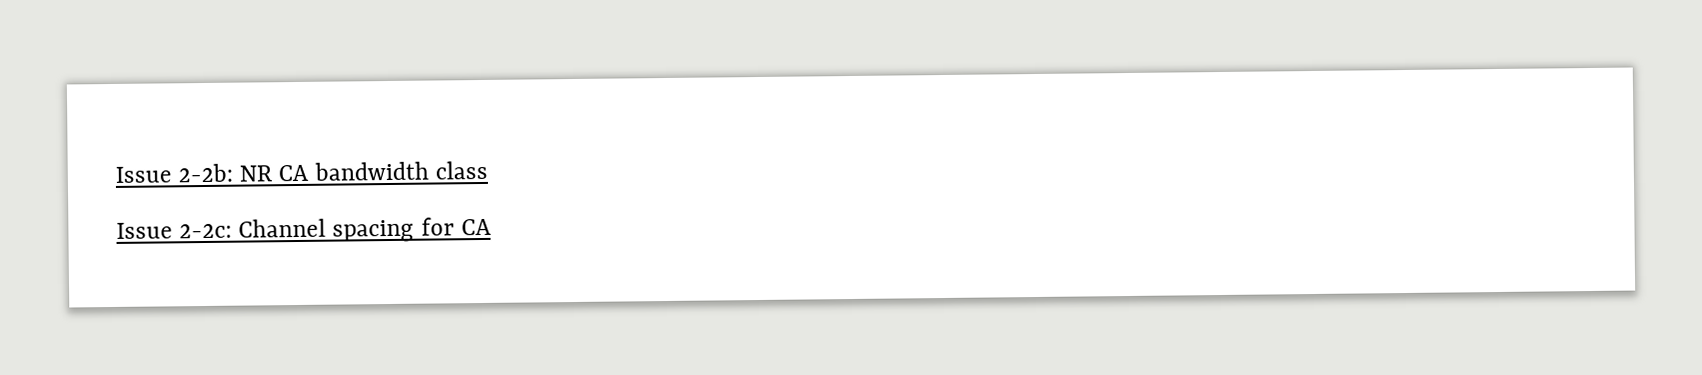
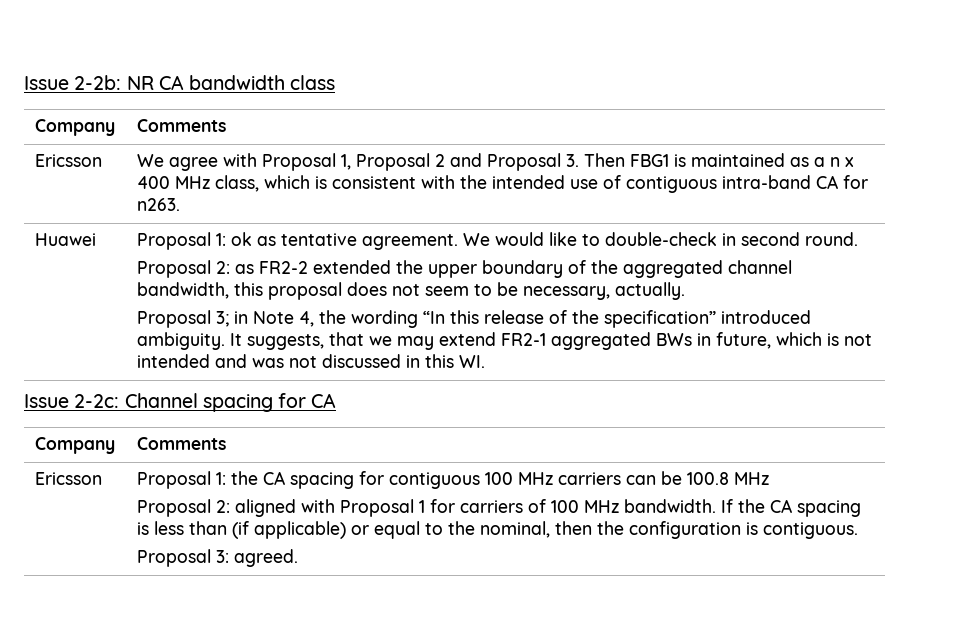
  Issue 2-2b: NR CA bandwidth class
+ Company | Comments
+ Ericsson | We agree with Proposal 1, Proposal 2 and Proposal 3. Then FBG1 is maintained as a n x 400 MHz class, which is consistent with the intended use of contiguous intra-band CA for n263.
+ Huawei | Proposal 1: ok as tentative agreement. We would like to double-check in second round.
+ Proposal 2: as FR2-2 extended the upper boundary of the aggregated channel bandwidth, this proposal does not seem to be necessary, actually.
+ Proposal 3; in Note 4, the wording “In this release of the specification” introduced ambiguity. It suggests, that we may extend FR2-1 aggregated BWs in future, which is not intended and was not discussed in this WI.
  Issue 2-2c: Channel spacing for CA
+ Company | Comments
+ Ericsson | Proposal 1: the CA spacing for contiguous 100 MHz carriers can be 100.8 MHz
+ Proposal 2: aligned with Proposal 1 for carriers of 100 MHz bandwidth. If the CA spacing is less than (if applicable) or equal to the nominal, then the configuration is contiguous.
+ Proposal 3: agreed.

